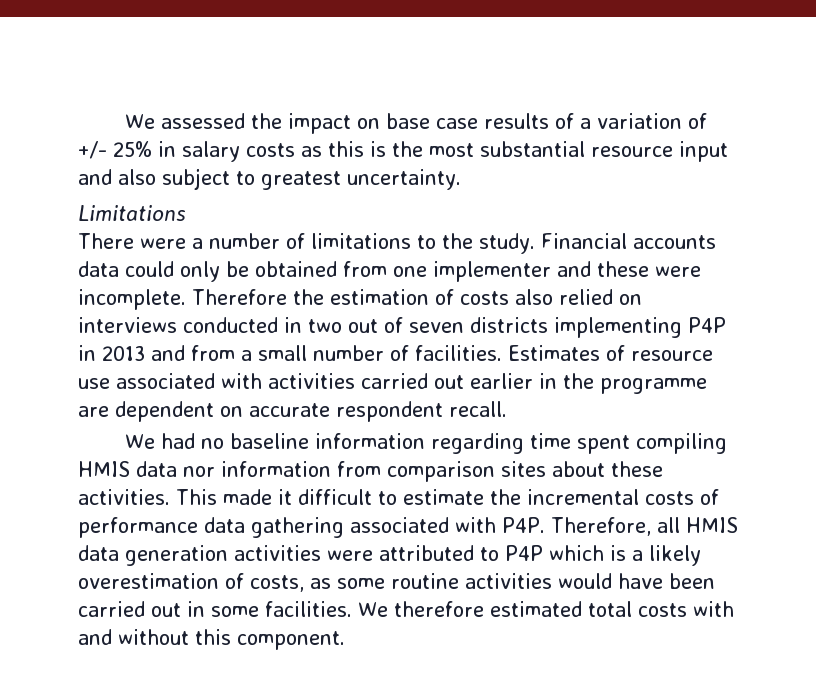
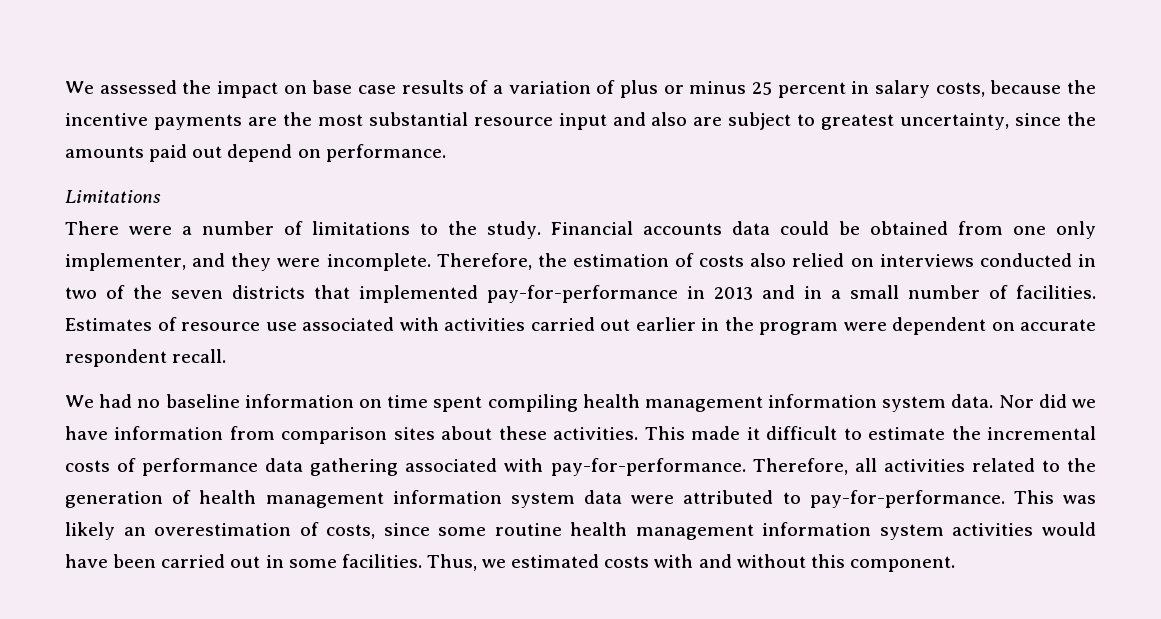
- We assessed the impact on base case results of a variation of +/- 25% in salary costs as this is the most substantial resource input and also subject to greatest uncertainty.
+ We assessed the impact on base case results of a variation of plus or minus 25 percent in salary costs, because the incentive payments are the most substantial resource input and also are subject to greatest uncertainty, since the amounts paid out depend on performance.
- Financial accounts data could only be obtained from one implementer and these were incomplete.
+ Financial accounts data could be obtained from one only implementer, and they were incomplete.
- Therefore the estimation of costs also relied on interviews conducted in two out of seven districts implementing P4P in 2013 and from a small number of facilities.
+ Therefore, the estimation of costs also relied on interviews conducted in two of the seven districts that implemented pay-for-performance in 2013 and in a small number of facilities.
- Estimates of resource use associated with activities carried out earlier in the programme are dependent on accurate respondent recall.
+ Estimates of resource use associated with activities carried out earlier in the program were dependent on accurate respondent recall.
- We had no baseline information regarding time spent compiling HMIS data nor information from comparison sites about these activities.
+ We had no baseline information on time spent compiling health management information system data. Nor did we have information from comparison sites about these activities.
- This made it difficult to estimate the incremental costs of performance data gathering associated with P4P. Therefore, all HMIS data generation activities were attributed to P4P which is a likely overestimation of costs, as some routine activities would have been carried out in some facilities.
+ This made it difficult to estimate the incremental costs of performance data gathering associated with pay-for-performance. Therefore, all activities related to the generation of health management information system data were attributed to pay-for-performance. This was likely an overestimation of costs, since some routine health management information system activities would have been carried out in some facilities.
- We therefore estimated total costs with and without this component.
+ Thus, we estimated costs with and without this component.

